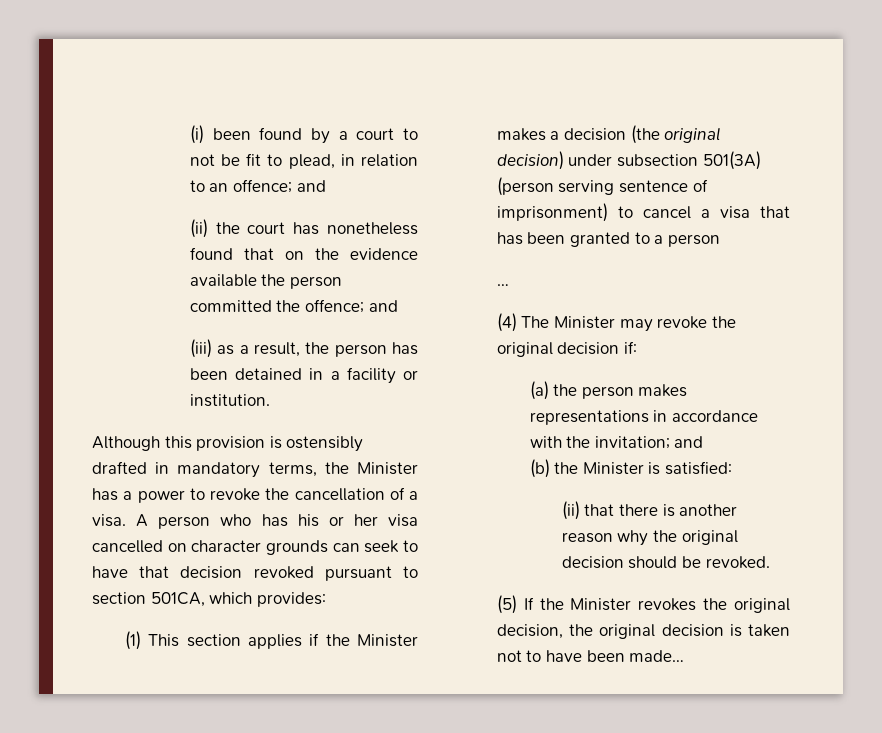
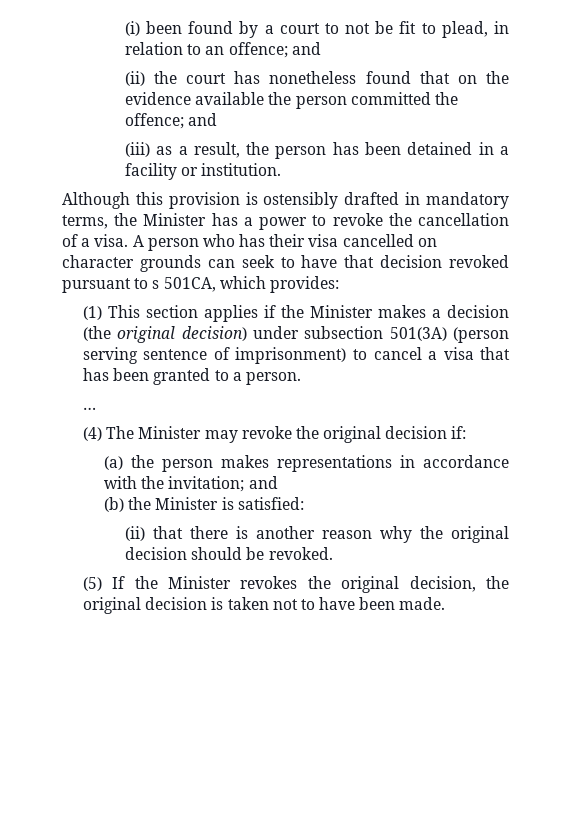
- A person who has his or her visa cancelled on character grounds can seek to have that decision revoked pursuant to section 501CA, which provides:
+ A person who has their visa cancelled on character grounds can seek to have that decision revoked pursuant to s 501CA, which provides:
- (1) This section applies if the Minister makes a decision (the original decision) under subsection 501(3A) (person serving sentence of imprisonment) to cancel a visa that has been granted to a person
+ (1) This section applies if the Minister makes a decision (the original decision) under subsection 501(3A) (person serving sentence of imprisonment) to cancel a visa that has been granted to a person.
- (5) If the Minister revokes the original decision, the original decision is taken not to have been made…
+ (5) If the Minister revokes the original decision, the original decision is taken not to have been made.

